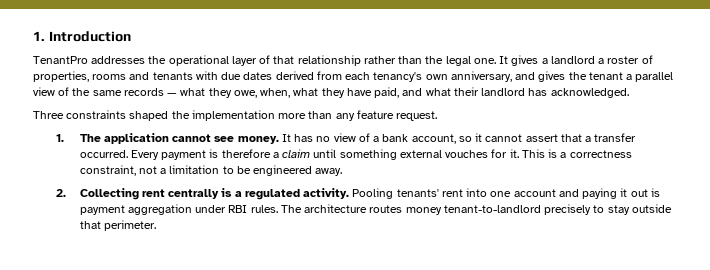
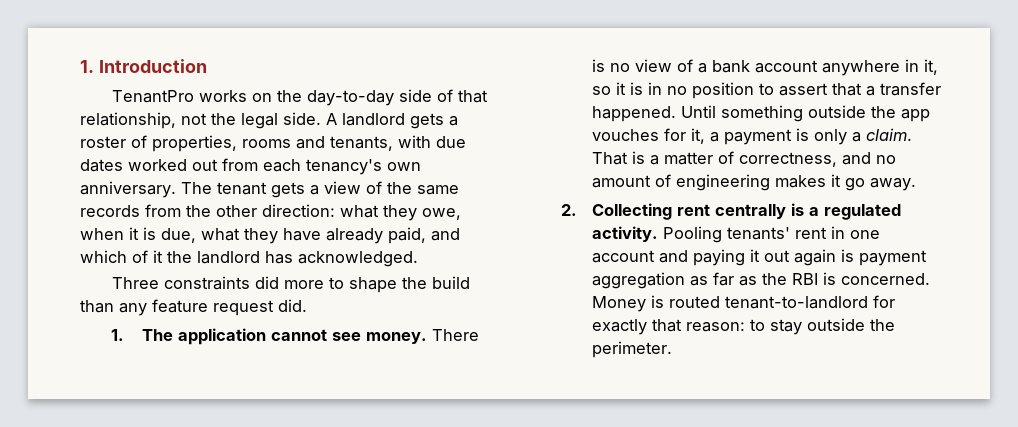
- TenantPro addresses the operational layer of that relationship rather than the legal one. It gives a landlord a roster of properties, rooms and tenants with due dates derived from each tenancy's own anniversary, and gives the tenant a parallel view of the same records — what they owe, when, what they have paid, and what their landlord has acknowledged.
+ TenantPro works on the day-to-day side of that relationship, not the legal side. A landlord gets a roster of properties, rooms and tenants, with due dates worked out from each tenancy's own anniversary. The tenant gets a view of the same records from the other direction: what they owe, when it is due, what they have already paid, and which of it the landlord has acknowledged.
- Three constraints shaped the implementation more than any feature request.
+ Three constraints did more to shape the build than any feature request did.
- It has no view of a bank account, so it cannot assert that a transfer occurred. Every payment is therefore a claim until something external vouches for it. This is a correctness constraint, not a limitation to be engineered away.
+ There is no view of a bank account anywhere in it, so it is in no position to assert that a transfer happened. Until something outside the app vouches for it, a payment is only a claim. That is a matter of correctness, and no amount of engineering makes it go away.
- Pooling tenants' rent into one account and paying it out is payment aggregation under RBI rules. The architecture routes money tenant-to-landlord precisely to stay outside that perimeter.
+ Pooling tenants' rent in one account and paying it out again is payment aggregation as far as the RBI is concerned. Money is routed tenant-to-landlord for exactly that reason: to stay outside the perimeter.

